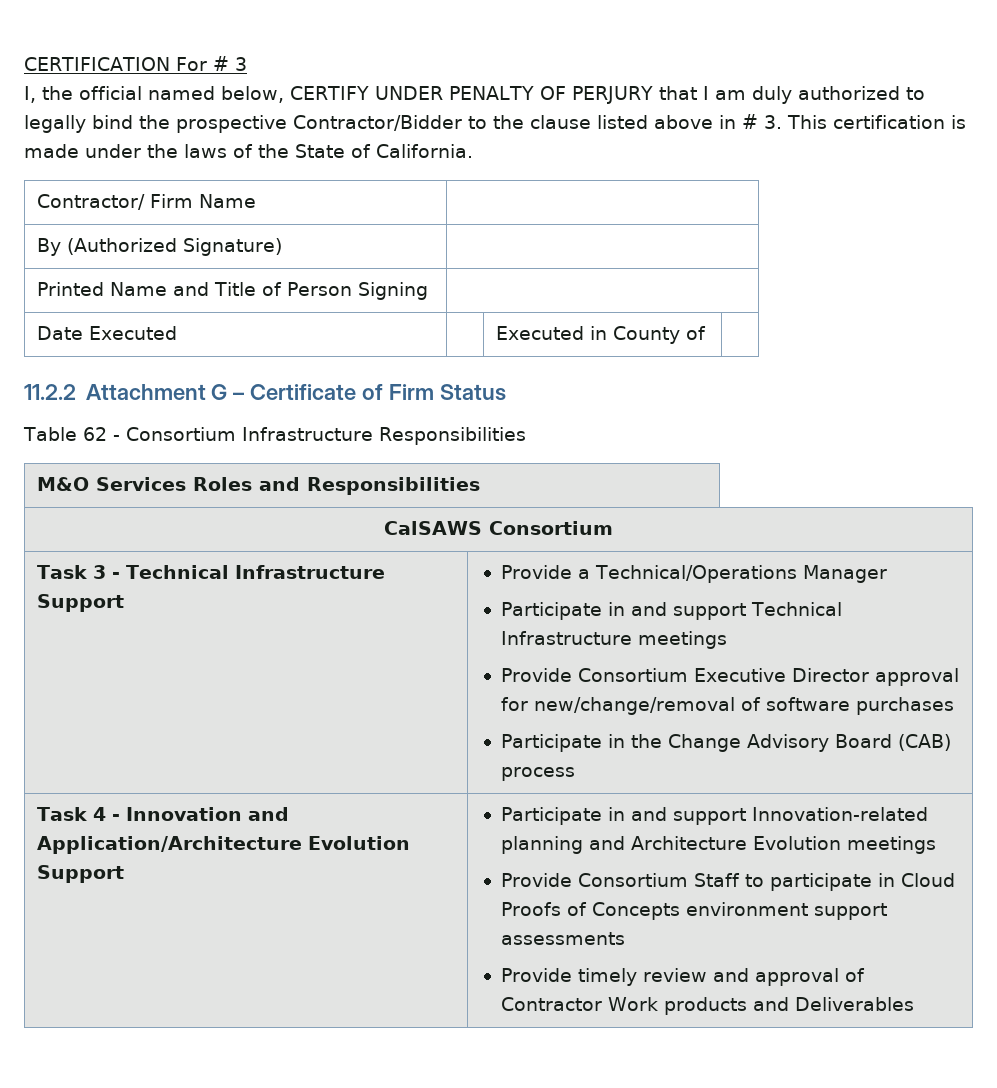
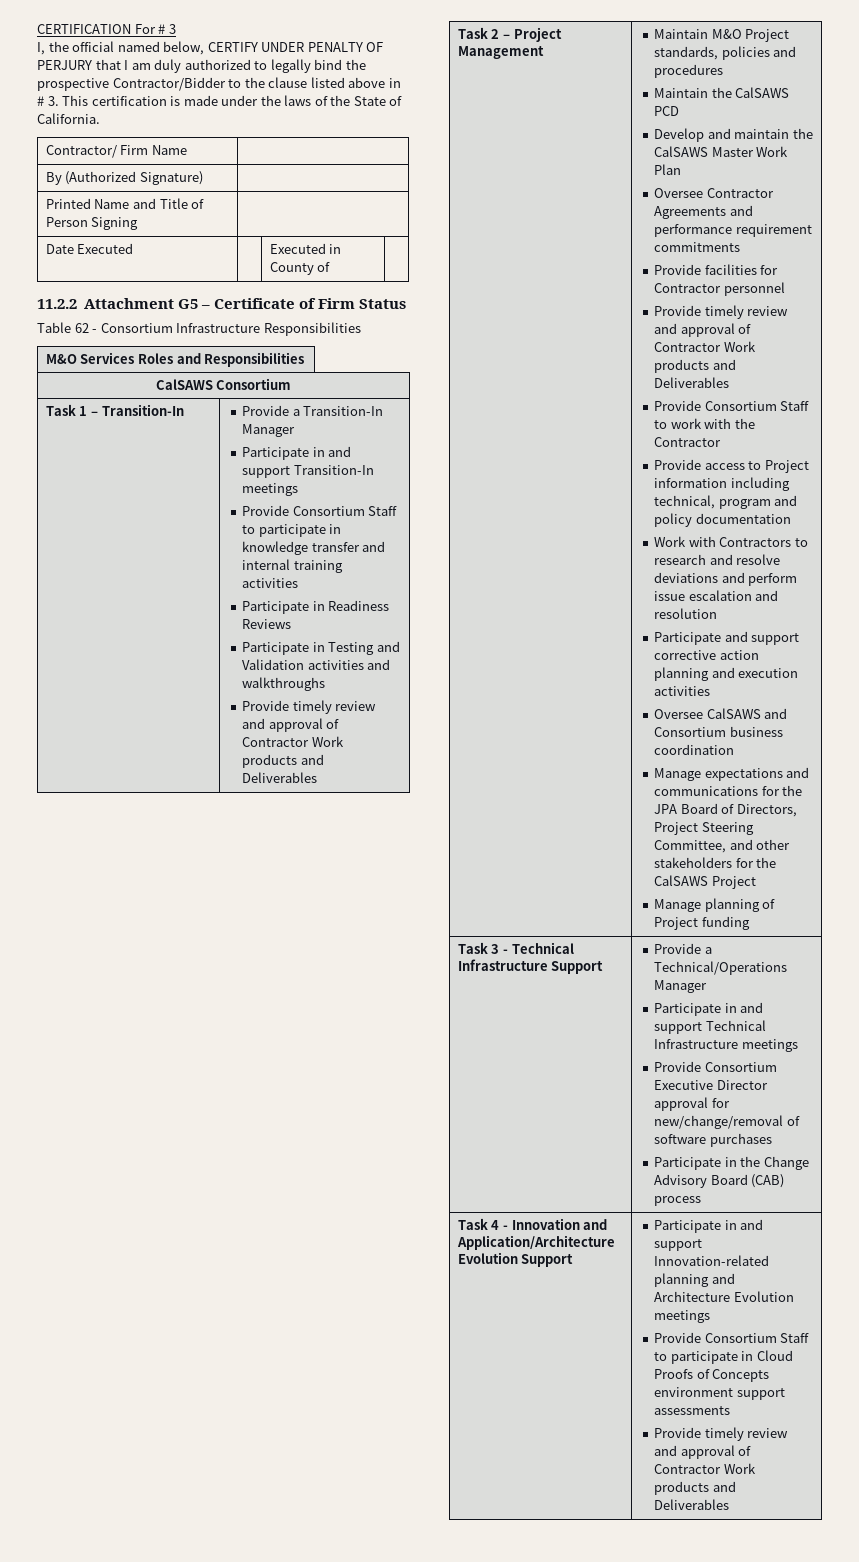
- 11.2.2 Attachment G – Certificate of Firm Status
+ 11.2.2 Attachment G5 – Certificate of Firm Status
+ Task 1 – Transition-In | Provide a Transition-In Manager
+ Participate in and support Transition-In meetings
+ Provide Consortium Staff to participate in knowledge transfer and internal training activities
+ Participate in Readiness Reviews
+ Participate in Testing and Validation activities and walkthroughs
+ Provide timely review and approval of Contractor Work products and Deliverables
+ Task 2 – Project Management | Maintain M&O Project standards, policies and procedures
+ Maintain the CalSAWS PCD
+ Develop and maintain the CalSAWS Master Work Plan
+ Oversee Contractor Agreements and performance requirement commitments
+ Provide facilities for Contractor personnel
+ Provide timely review and approval of Contractor Work products and Deliverables
+ Provide Consortium Staff to work with the Contractor
+ Provide access to Project information including technical, program and policy documentation
+ Work with Contractors to research and resolve deviations and perform issue escalation and resolution
+ Participate and support corrective action planning and execution activities
+ Oversee CalSAWS and Consortium business coordination
+ Manage expectations and communications for the JPA Board of Directors, Project Steering Committee, and other stakeholders for the CalSAWS Project
+ Manage planning of Project funding

